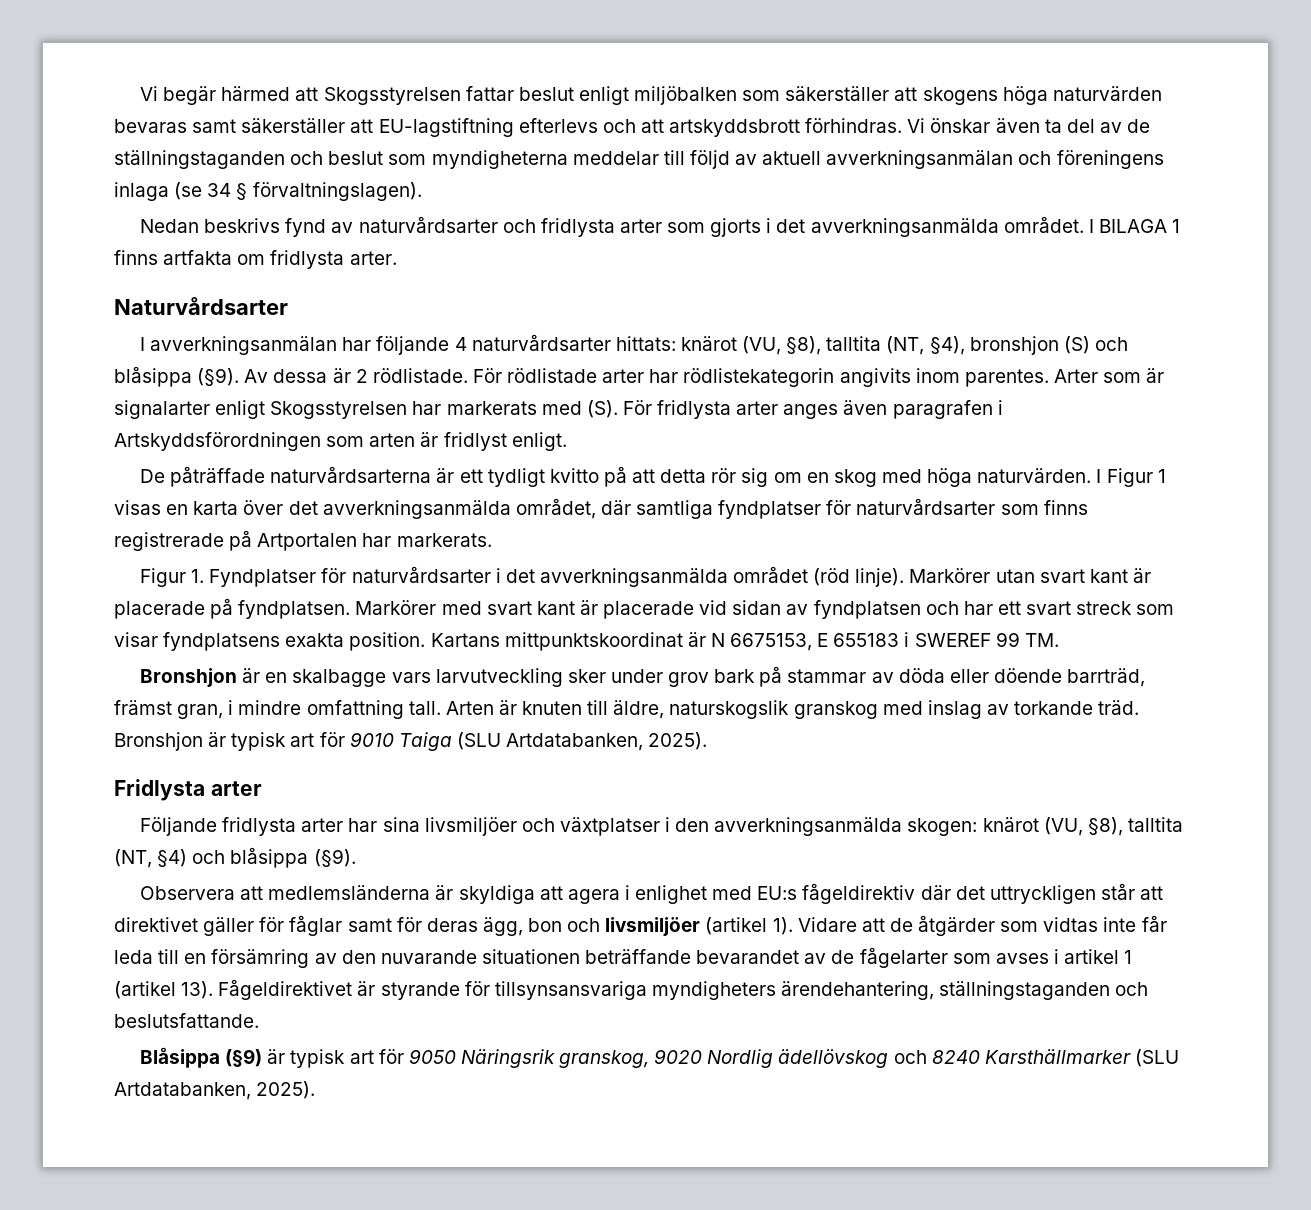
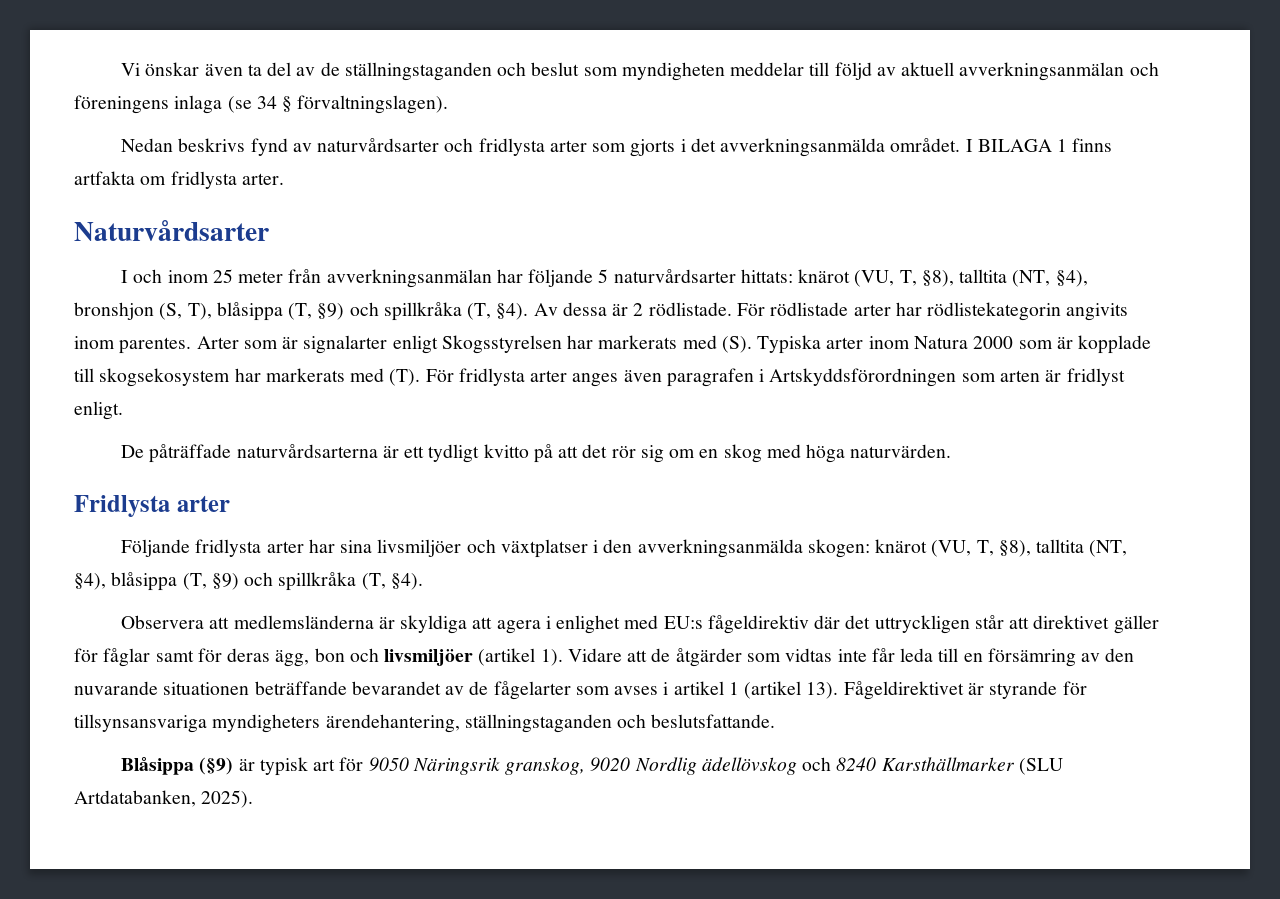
- Vi begär härmed att Skogsstyrelsen fattar beslut enligt miljöbalken som säkerställer att skogens höga naturvärden bevaras samt säkerställer att EU-lagstiftning efterlevs och att artskyddsbrott förhindras. Vi önskar även ta del av de ställningstaganden och beslut som myndigheterna meddelar till följd av aktuell avverkningsanmälan och föreningens inlaga (se 34 § förvaltningslagen).
+ Vi önskar även ta del av de ställningstaganden och beslut som myndigheten meddelar till följd av aktuell avverkningsanmälan och föreningens inlaga (se 34 § förvaltningslagen).
- I avverkningsanmälan har följande 4 naturvårdsarter hittats: knärot (VU, §8), talltita (NT, §4), bronshjon (S) och blåsippa (§9).
+ I och inom 25 meter från avverkningsanmälan har följande 5 naturvårdsarter hittats: knärot (VU, T, §8), talltita (NT, §4), bronshjon (S, T), blåsippa (T, §9) och spillkråka (T, §4).
- Arter som är signalarter enligt Skogsstyrelsen har markerats med (S). För fridlysta arter anges även paragrafen i Artskyddsförordningen som arten är fridlyst enligt.
+ Arter som är signalarter enligt Skogsstyrelsen har markerats med (S). Typiska arter inom Natura 2000 som är kopplade till skogsekosystem har markerats med (T). För fridlysta arter anges även paragrafen i Artskyddsförordningen som arten är fridlyst enligt.
- De påträffade naturvårdsarterna är ett tydligt kvitto på att detta rör sig om en skog med höga naturvärden. I Figur 1 visas en karta över det avverkningsanmälda området, där samtliga fyndplatser för naturvårdsarter som finns registrerade på Artportalen har markerats.
- Figur 1. Fyndplatser för naturvårdsarter i det avverkningsanmälda området (röd linje). Markörer utan svart kant är placerade på fyndplatsen. Markörer med svart kant är placerade vid sidan av fyndplatsen och har ett svart streck som visar fyndplatsens exakta position. Kartans mittpunktskoordinat är N 6675153, E 655183 i SWEREF 99 TM.
- Bronshjon är en skalbagge vars larvutveckling sker under grov bark på stammar av döda eller döende barrträd, främst gran, i mindre omfattning tall. Arten är knuten till äldre, naturskogslik granskog med inslag av torkande träd. Bronshjon är typisk art för 9010 Taiga (SLU Artdatabanken, 2025).
+ De påträffade naturvårdsarterna är ett tydligt kvitto på att det rör sig om en skog med höga naturvärden.
- Följande fridlysta arter har sina livsmiljöer och växtplatser i den avverkningsanmälda skogen: knärot (VU, §8), talltita (NT, §4) och blåsippa (§9).
+ Följande fridlysta arter har sina livsmiljöer och växtplatser i den avverkningsanmälda skogen: knärot (VU, T, §8), talltita (NT, §4), blåsippa (T, §9) och spillkråka (T, §4).

